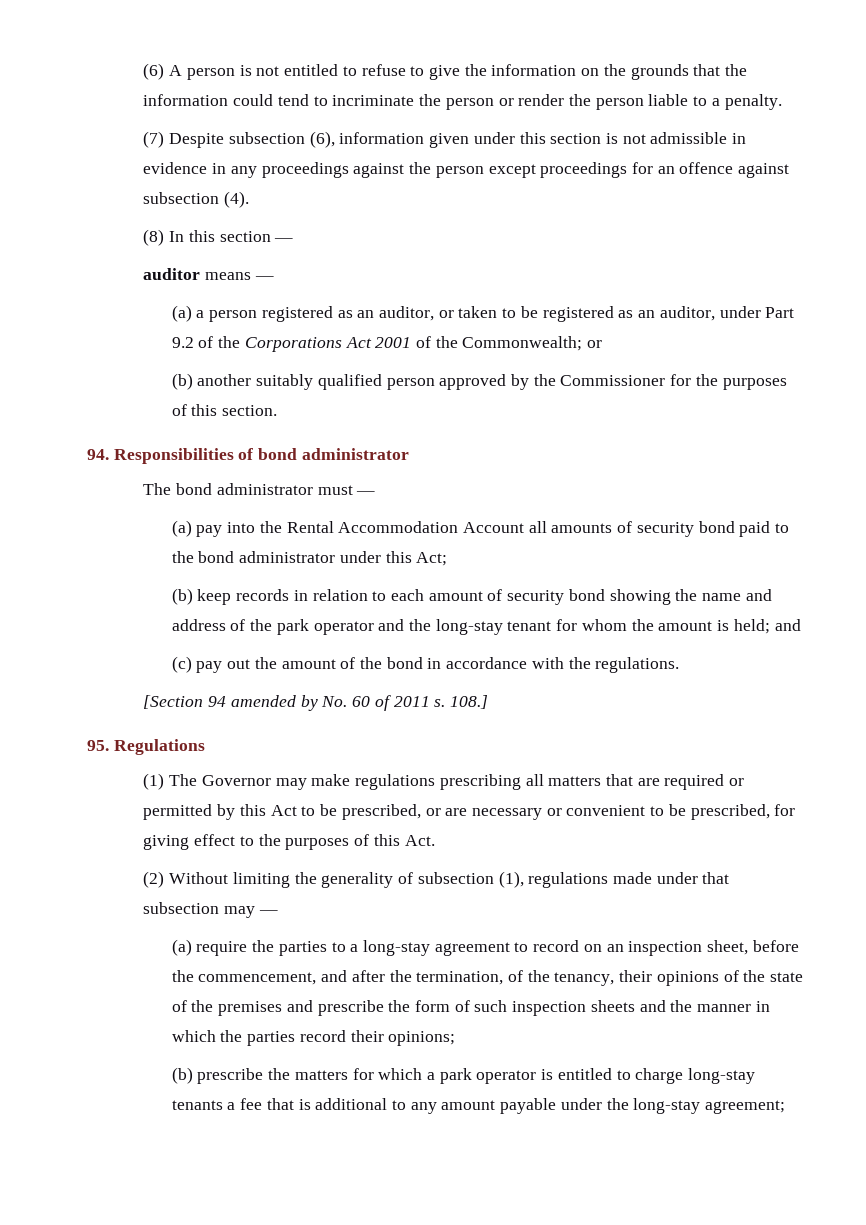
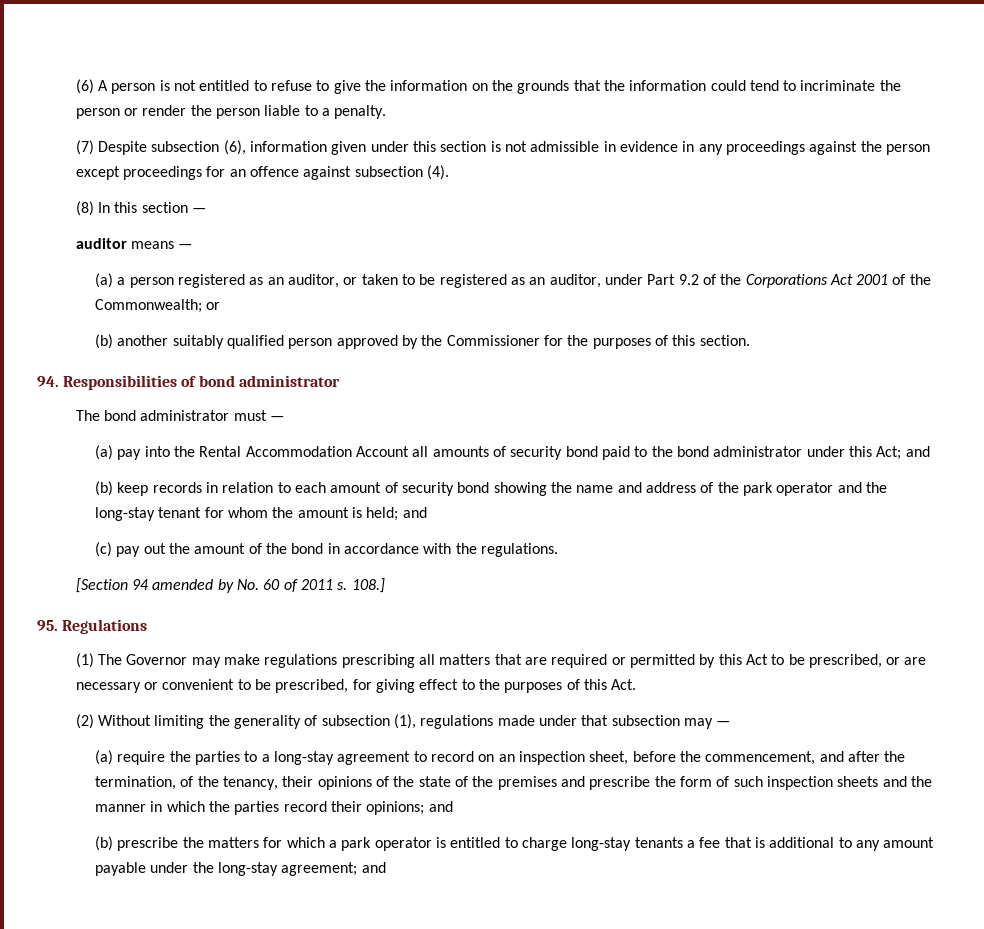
- (a) pay into the Rental Accommodation Account all amounts of security bond paid to the bond administrator under this Act;
+ (a) pay into the Rental Accommodation Account all amounts of security bond paid to the bond administrator under this Act; and
- (a) require the parties to a long-stay agreement to record on an inspection sheet, before the commencement, and after the termination, of the tenancy, their opinions of the state of the premises and prescribe the form of such inspection sheets and the manner in which the parties record their opinions;
+ (a) require the parties to a long-stay agreement to record on an inspection sheet, before the commencement, and after the termination, of the tenancy, their opinions of the state of the premises and prescribe the form of such inspection sheets and the manner in which the parties record their opinions; and
- (b) prescribe the matters for which a park operator is entitled to charge long-stay tenants a fee that is additional to any amount payable under the long-stay agreement;
+ (b) prescribe the matters for which a park operator is entitled to charge long-stay tenants a fee that is additional to any amount payable under the long-stay agreement; and

